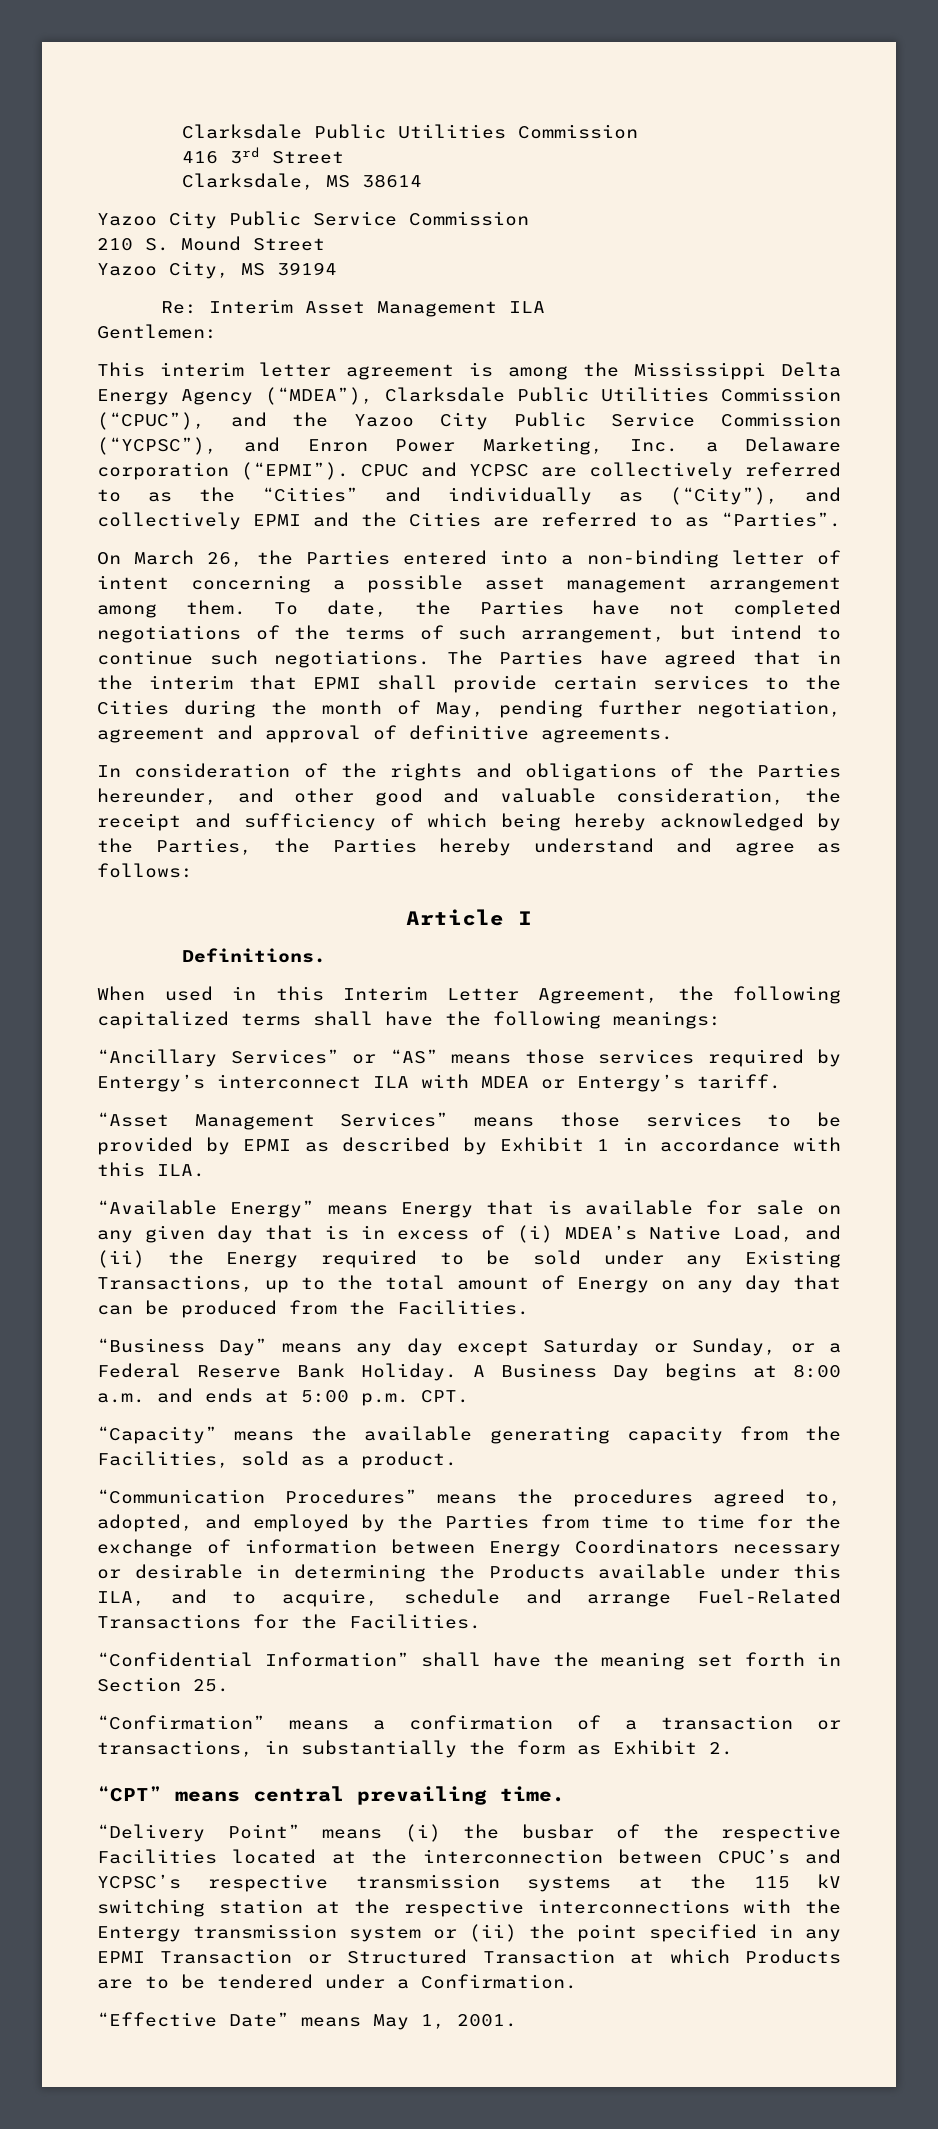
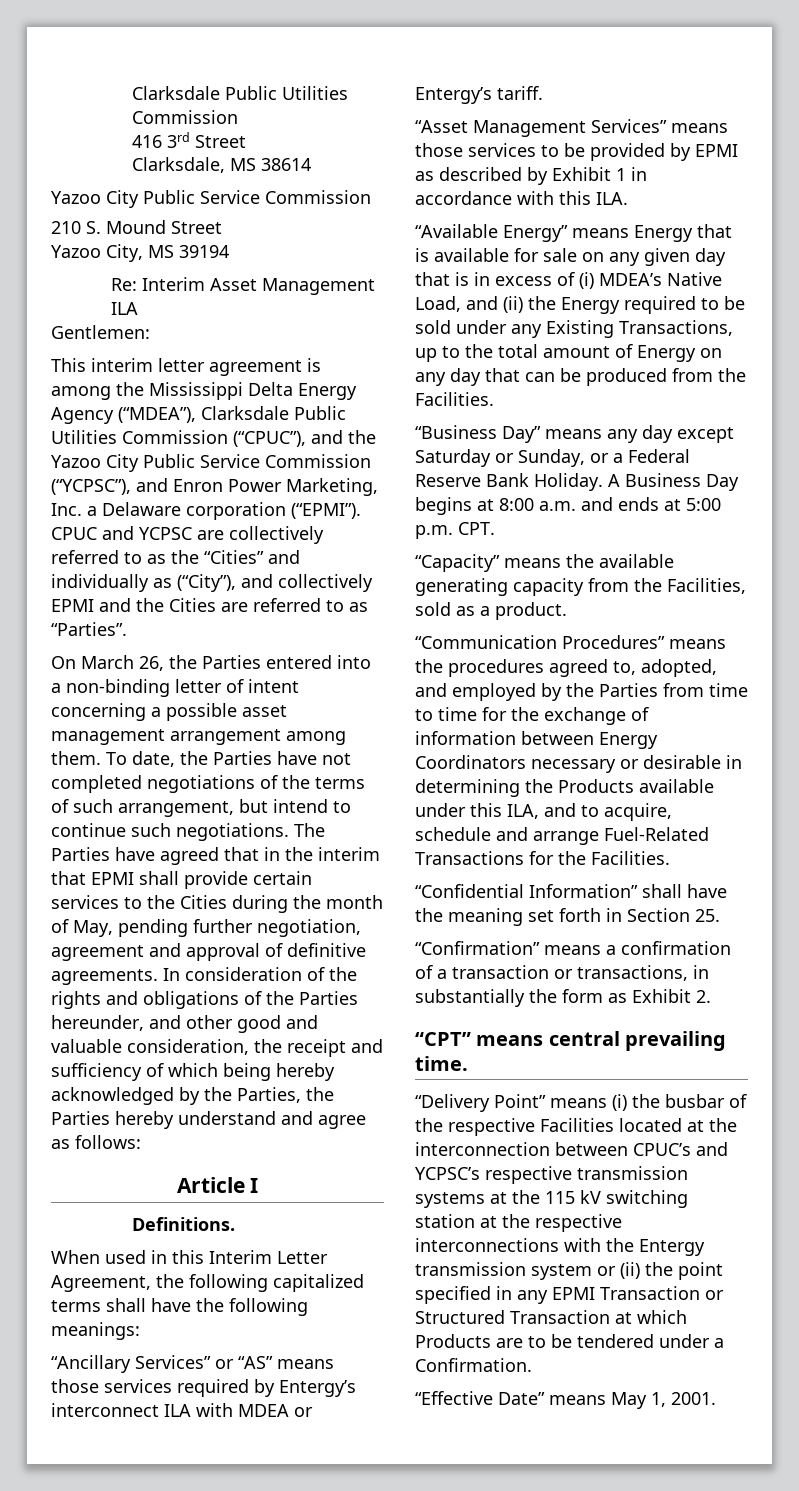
- The Parties have agreed that in the interim that EPMI shall provide certain services to the Cities during the month of May, pending further negotiation, agreement and approval of definitive agreements.
- In consideration of the rights and obligations of the Parties hereunder, and other good and valuable consideration, the receipt and sufficiency of which being hereby acknowledged by the Parties, the Parties hereby understand and agree as follows:
+ The Parties have agreed that in the interim that EPMI shall provide certain services to the Cities during the month of May, pending further negotiation, agreement and approval of definitive agreements. In consideration of the rights and obligations of the Parties hereunder, and other good and valuable consideration, the receipt and sufficiency of which being hereby acknowledged by the Parties, the Parties hereby understand and agree as follows:

